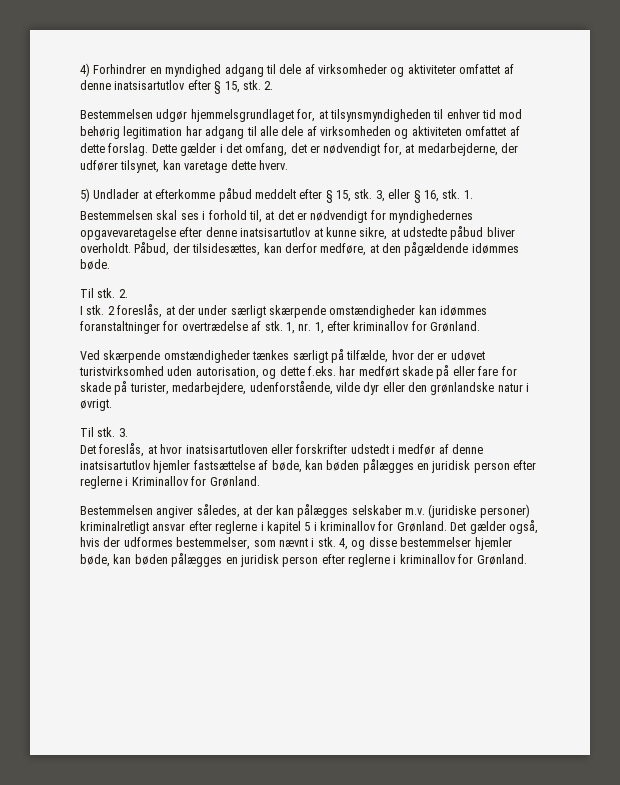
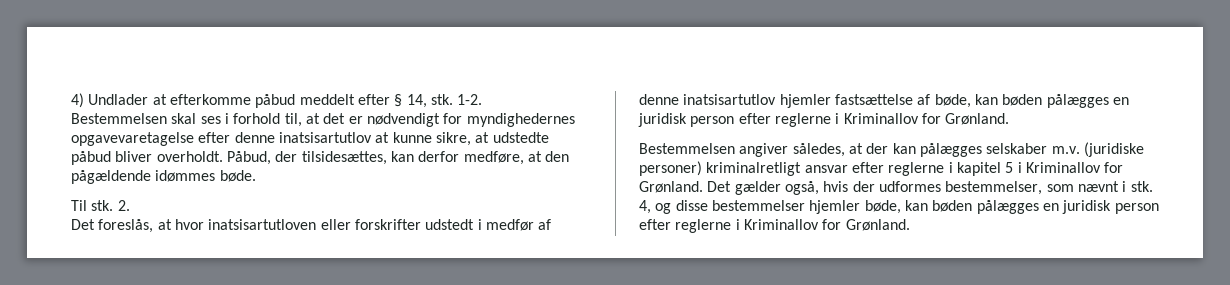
- 4) Forhindrer en myndighed adgang til dele af virksomheder og aktiviteter omfattet af denne inatsisartutlov efter § 15, stk. 2.
- Bestemmelsen udgør hjemmelsgrundlaget for, at tilsynsmyndigheden til enhver tid mod behørig legitimation har adgang til alle dele af virksomheden og aktiviteten omfattet af dette forslag. Dette gælder i det omfang, det er nødvendigt for, at medarbejderne, der udfører tilsynet, kan varetage dette hverv.
- 5) Undlader at efterkomme påbud meddelt efter § 15, stk. 3, eller § 16, stk. 1.
+ 4) Undlader at efterkomme påbud meddelt efter § 14, stk. 1-2.
- I stk. 2 foreslås, at der under særligt skærpende omstændigheder kan idømmes foranstaltninger for overtrædelse af stk. 1, nr. 1, efter kriminallov for Grønland.
- Ved skærpende omstændigheder tænkes særligt på tilfælde, hvor der er udøvet turistvirksomhed uden autorisation, og dette f.eks. har medført skade på eller fare for skade på turister, medarbejdere, udenforstående, vilde dyr eller den grønlandske natur i øvrigt.
- Til stk. 3.
- Bestemmelsen angiver således, at der kan pålægges selskaber m.v. (juridiske personer) kriminalretligt ansvar efter reglerne i kapitel 5 i kriminallov for Grønland.
+ Bestemmelsen angiver således, at der kan pålægges selskaber m.v. (juridiske personer) kriminalretligt ansvar efter reglerne i kapitel 5 i Kriminallov for Grønland.
- 4, og disse bestemmelser hjemler bøde, kan bøden pålægges en juridisk person efter reglerne i kriminallov for Grønland.
+ 4, og disse bestemmelser hjemler bøde, kan bøden pålægges en juridisk person efter reglerne i Kriminallov for Grønland.

